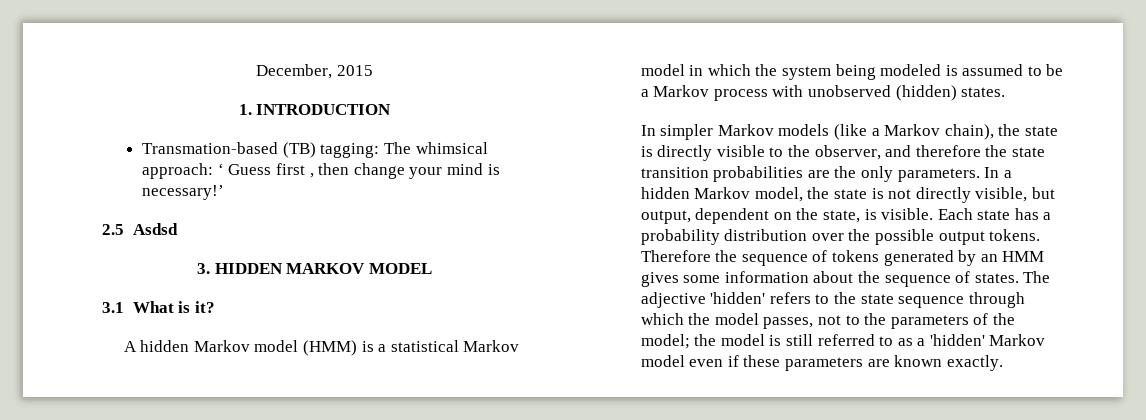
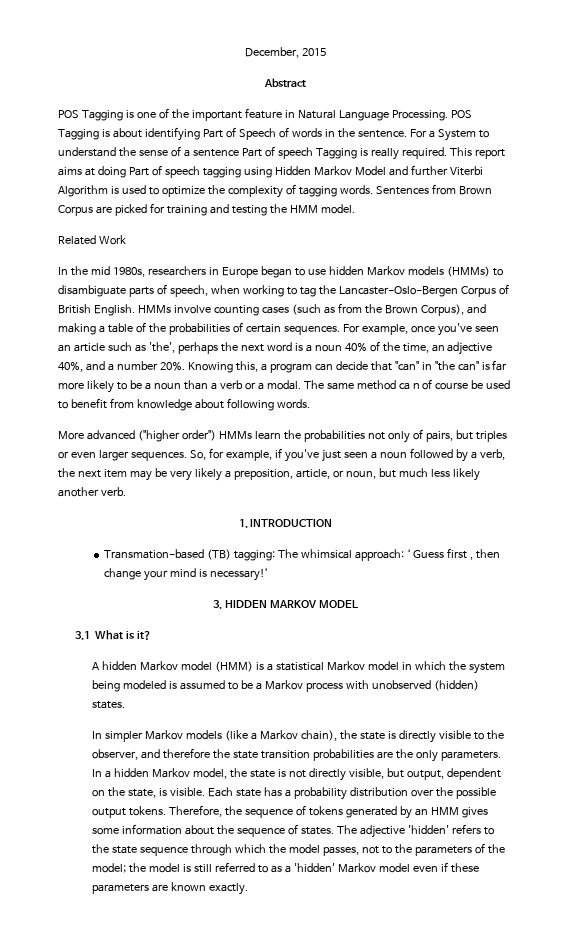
+ Abstract
+ POS Tagging is one of the important feature in Natural Language Processing. POS Tagging is about identifying Part of Speech of words in the sentence. For a System to understand the sense of a sentence Part of speech Tagging is really required. This report aims at doing Part of speech tagging using Hidden Markov Model and further Viterbi Algorithm is used to optimize the complexity of tagging words. Sentences from Brown Corpus are picked for training and testing the HMM model.
+ Related Work
+ In the mid 1980s, researchers in Europe began to use hidden Markov models (HMMs) to disambiguate parts of speech, when working to tag the Lancaster-Oslo-Bergen Corpus of British English. HMMs involve counting cases (such as from the Brown Corpus), and making a table of the probabilities of certain sequences. For example, once you've seen an article such as 'the', perhaps the next word is a noun 40% of the time, an adjective 40%, and a number 20%. Knowing this, a program can decide that "can" in "the can" is far more likely to be a noun than a verb or a modal. The same method ca n of course be used to benefit from knowledge about following words.
+ More advanced ("higher order") HMMs learn the probabilities not only of pairs, but triples or even larger sequences. So, for example, if you've just seen a noun followed by a verb, the next item may be very likely a preposition, article, or noun, but much less likely another verb.
- 2.5 Asdsd
- Therefore the sequence of tokens generated by an HMM gives some information about the sequence of states.
+ Therefore, the sequence of tokens generated by an HMM gives some information about the sequence of states.

